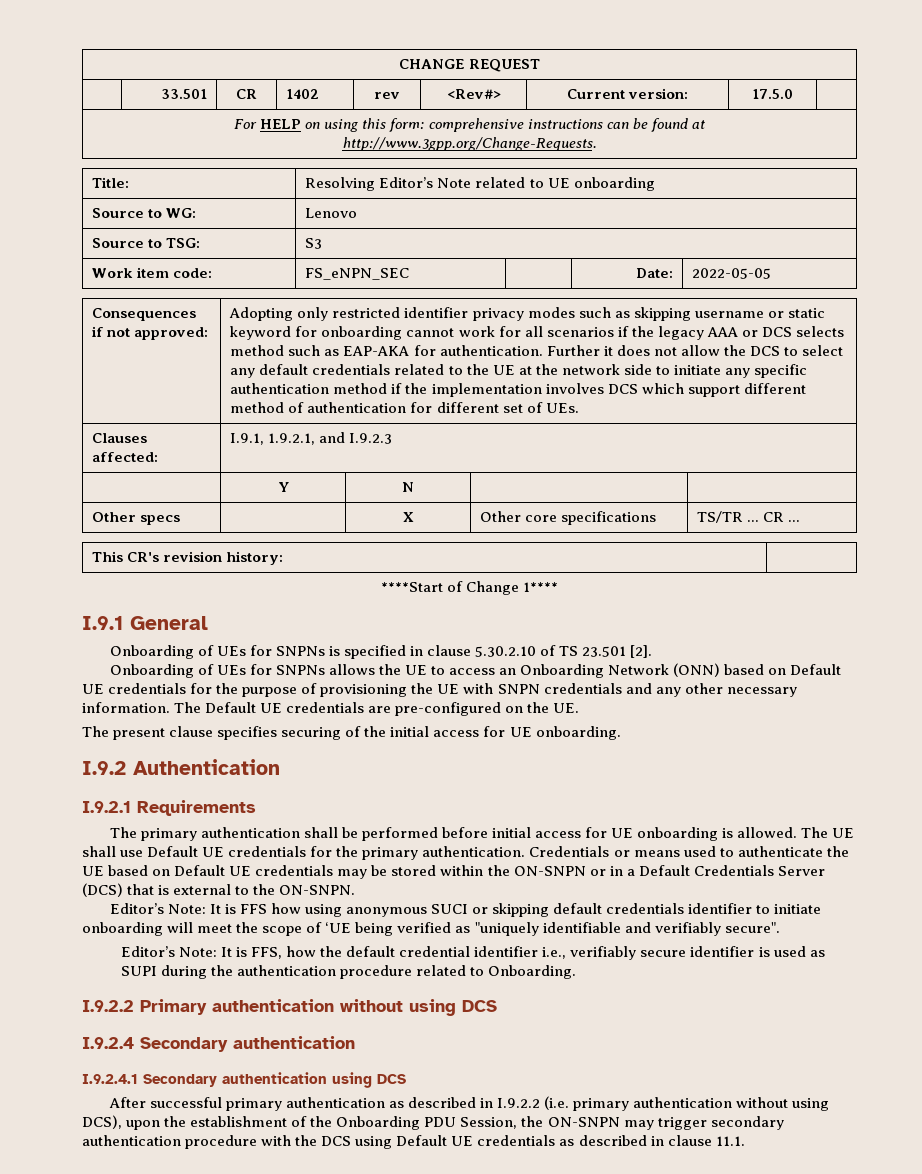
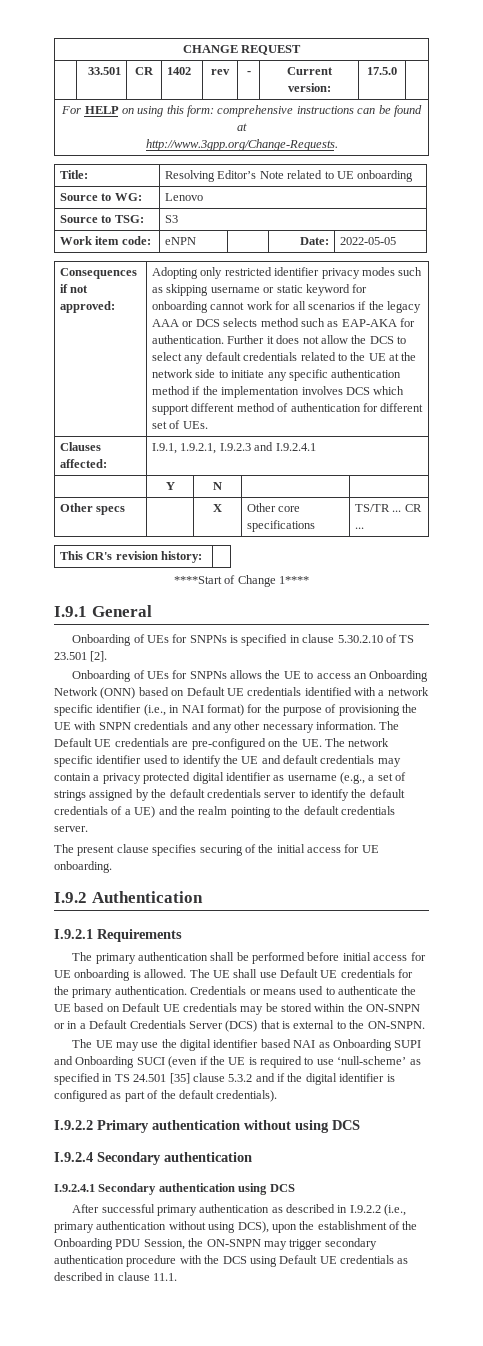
- | 33.501 | CR | 1402 | rev | <Rev#> | Current version: | 17.5.0 |
+ | 33.501 | CR | 1402 | rev | - | Current version: | 17.5.0 |
- Work item code: | FS_eNPN_SEC | | Date: | 2022-05-05
+ Work item code: | eNPN | | Date: | 2022-05-05
- Clauses affected: | I.9.1, 1.9.2.1, and I.9.2.3
+ Clauses affected: | I.9.1, 1.9.2.1, I.9.2.3 and I.9.2.4.1
- Onboarding of UEs for SNPNs allows the UE to access an Onboarding Network (ONN) based on Default UE credentials for the purpose of provisioning the UE with SNPN credentials and any other necessary information.
+ Onboarding of UEs for SNPNs allows the UE to access an Onboarding Network (ONN) based on Default UE credentials identified with a network specific identifier (i.e., in NAI format) for the purpose of provisioning the UE with SNPN credentials and any other necessary information.
- The Default UE credentials are pre-configured on the UE.
+ The Default UE credentials are pre-configured on the UE. The network specific identifier used to identify the UE and default credentials may contain a privacy protected digital identifier as username (e.g., a set of strings assigned by the default credentials server to identify the default credentials of a UE) and the realm pointing to the default credentials server.
- Editor’s Note: It is FFS how using anonymous SUCI or skipping default credentials identifier to initiate onboarding will meet the scope of ‘UE being verified as "uniquely identifiable and verifiably secure".
- Editor’s Note: It is FFS, how the default credential identifier i.e., verifiably secure identifier is used as SUPI during the authentication procedure related to Onboarding.
+ The UE may use the digital identifier based NAI as Onboarding SUPI and Onboarding SUCI (even if the UE is required to use ‘null-scheme’ as specified in TS 24.501 [35] clause 5.3.2 and if the digital identifier is configured as part of the default credentials).
- After successful primary authentication as described in I.9.2.2 (i.e. primary authentication without using DCS), upon the establishment of the Onboarding PDU Session, the ON-SNPN may trigger secondary authentication procedure with the DCS using Default UE credentials as described in clause 11.1.
+ After successful primary authentication as described in I.9.2.2 (i.e., primary authentication without using DCS), upon the establishment of the Onboarding PDU Session, the ON-SNPN may trigger secondary authentication procedure with the DCS using Default UE credentials as described in clause 11.1.

